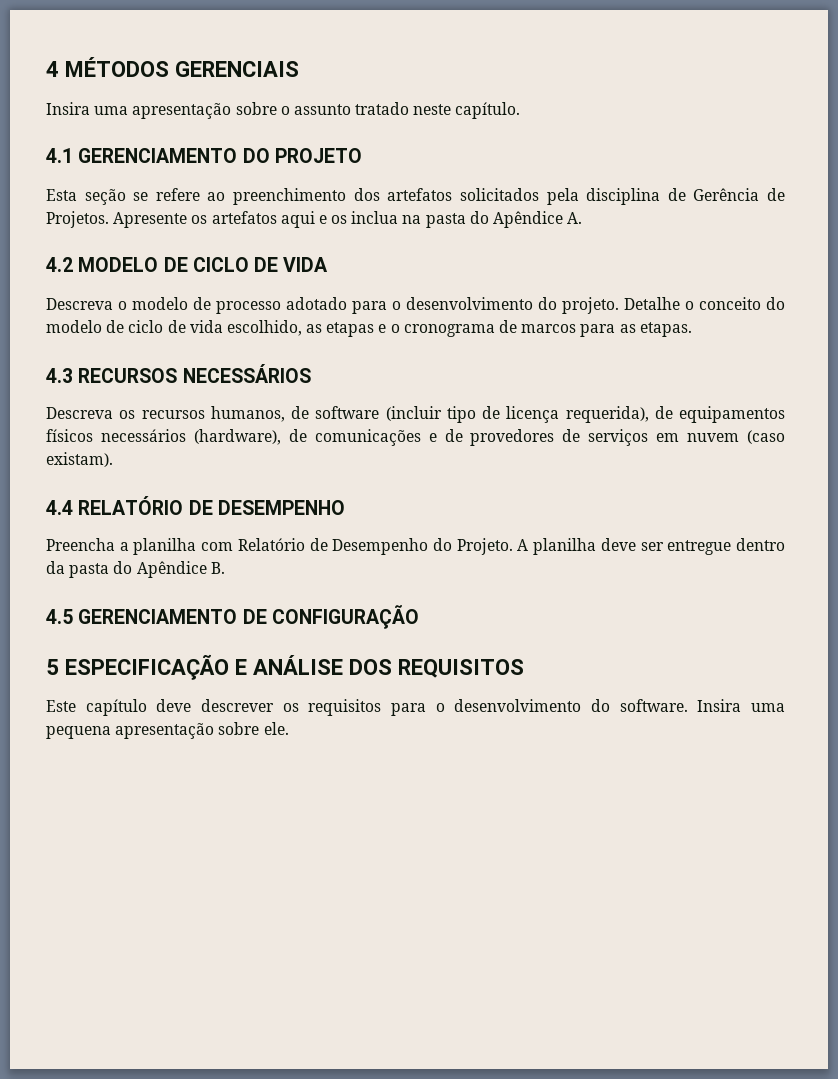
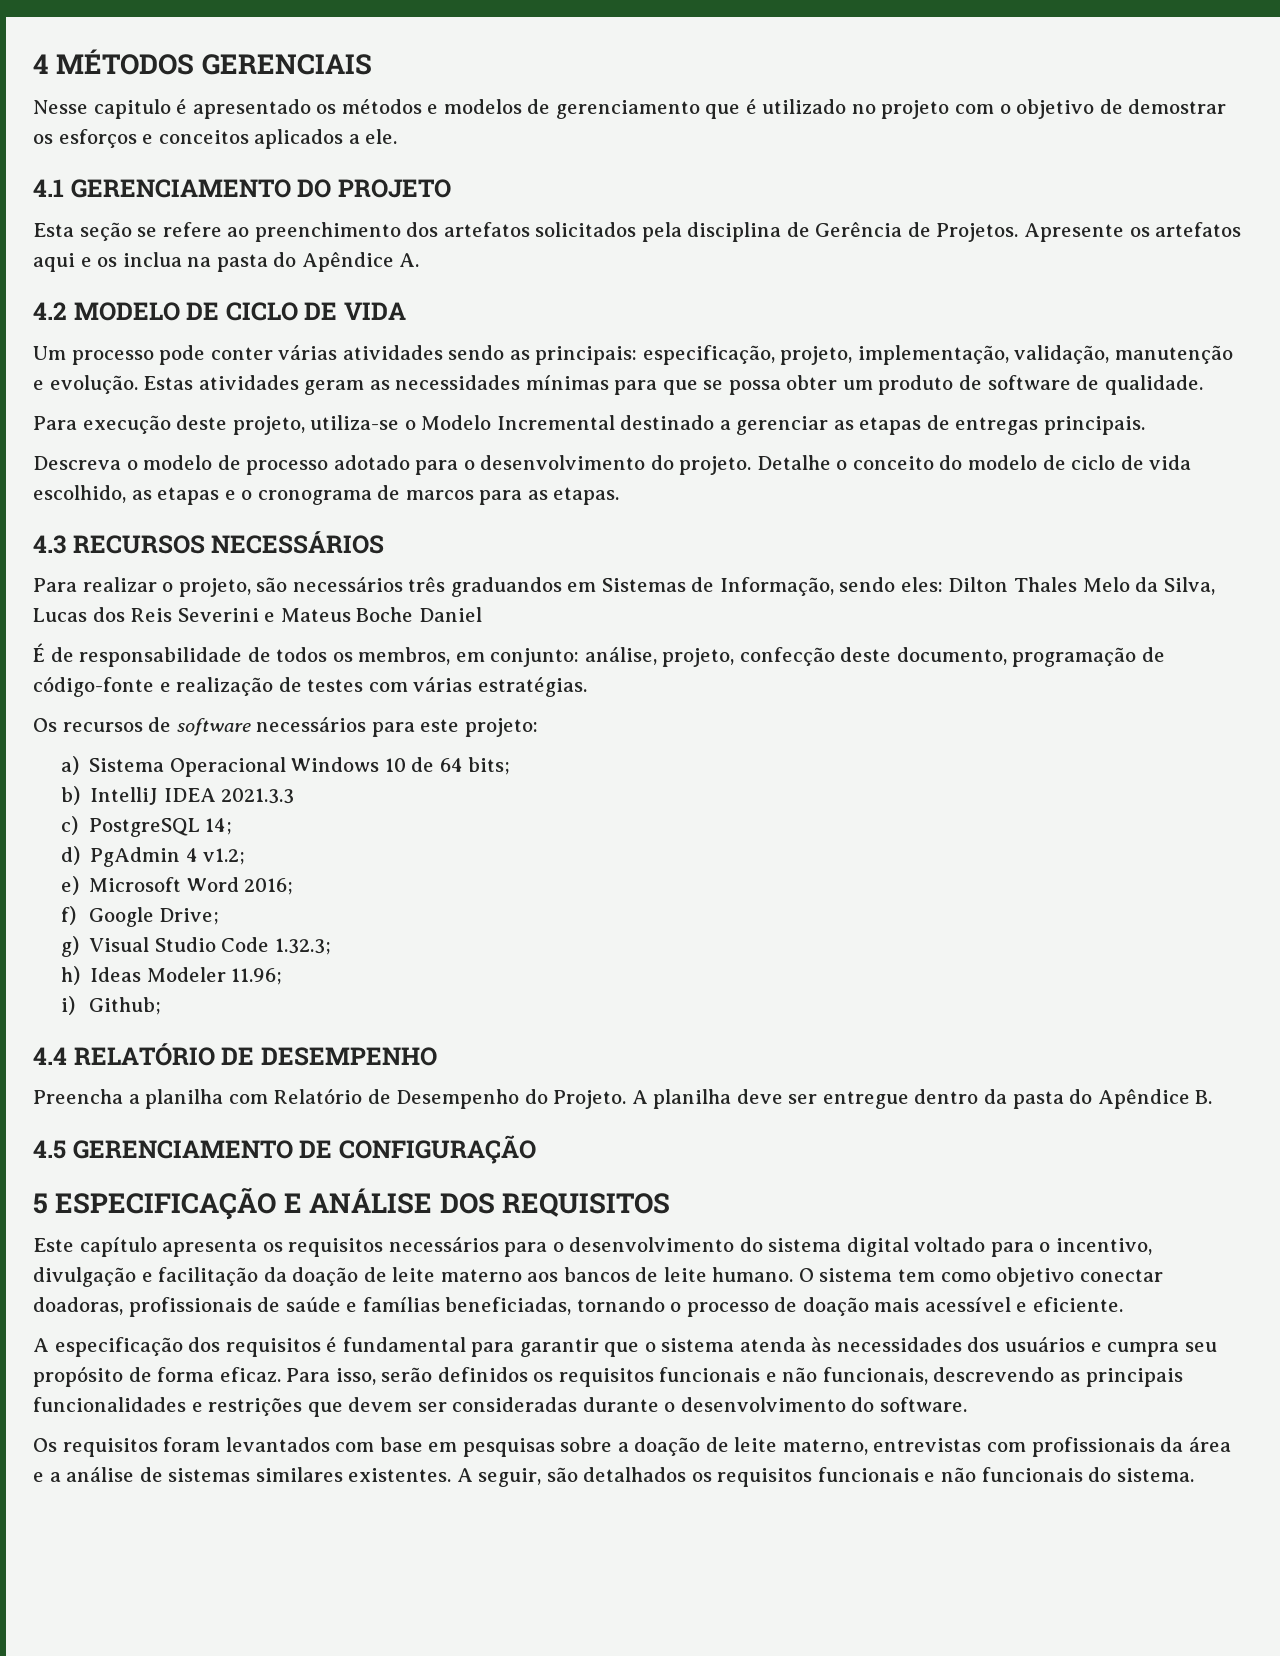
- Insira uma apresentação sobre o assunto tratado neste capítulo.
+ Nesse capitulo é apresentado os métodos e modelos de gerenciamento que é utilizado no projeto com o objetivo de demostrar os esforços e conceitos aplicados a ele.
+ Um processo pode conter várias atividades sendo as principais: especificação, projeto, implementação, validação, manutenção e evolução. Estas atividades geram as necessidades mínimas para que se possa obter um produto de software de qualidade.
+ Para execução deste projeto, utiliza-se o Modelo Incremental destinado a gerenciar as etapas de entregas principais.
- Descreva os recursos humanos, de software (incluir tipo de licença requerida), de equipamentos físicos necessários (hardware), de comunicações e de provedores de serviços em nuvem (caso existam).
+ Para realizar o projeto, são necessários três graduandos em Sistemas de Informação, sendo eles: Dilton Thales Melo da Silva, Lucas dos Reis Severini e Mateus Boche Daniel
+ É de responsabilidade de todos os membros, em conjunto: análise, projeto, confecção deste documento, programação de código-fonte e realização de testes com várias estratégias.
+ Os recursos de software necessários para este projeto:
+ a) Sistema Operacional Windows 10 de 64 bits;
+ b) IntelliJ IDEA 2021.3.3
+ c) PostgreSQL 14;
+ d) PgAdmin 4 v1.2;
+ e) Microsoft Word 2016;
+ f) Google Drive;
+ g) Visual Studio Code 1.32.3;
+ h) Ideas Modeler 11.96;
+ i) Github;
- Este capítulo deve descrever os requisitos para o desenvolvimento do software. Insira uma pequena apresentação sobre ele.
+ Este capítulo apresenta os requisitos necessários para o desenvolvimento do sistema digital voltado para o incentivo, divulgação e facilitação da doação de leite materno aos bancos de leite humano. O sistema tem como objetivo conectar doadoras, profissionais de saúde e famílias beneficiadas, tornando o processo de doação mais acessível e eficiente.
+ A especificação dos requisitos é fundamental para garantir que o sistema atenda às necessidades dos usuários e cumpra seu propósito de forma eficaz. Para isso, serão definidos os requisitos funcionais e não funcionais, descrevendo as principais funcionalidades e restrições que devem ser consideradas durante o desenvolvimento do software.
+ Os requisitos foram levantados com base em pesquisas sobre a doação de leite materno, entrevistas com profissionais da área e a análise de sistemas similares existentes. A seguir, são detalhados os requisitos funcionais e não funcionais do sistema.

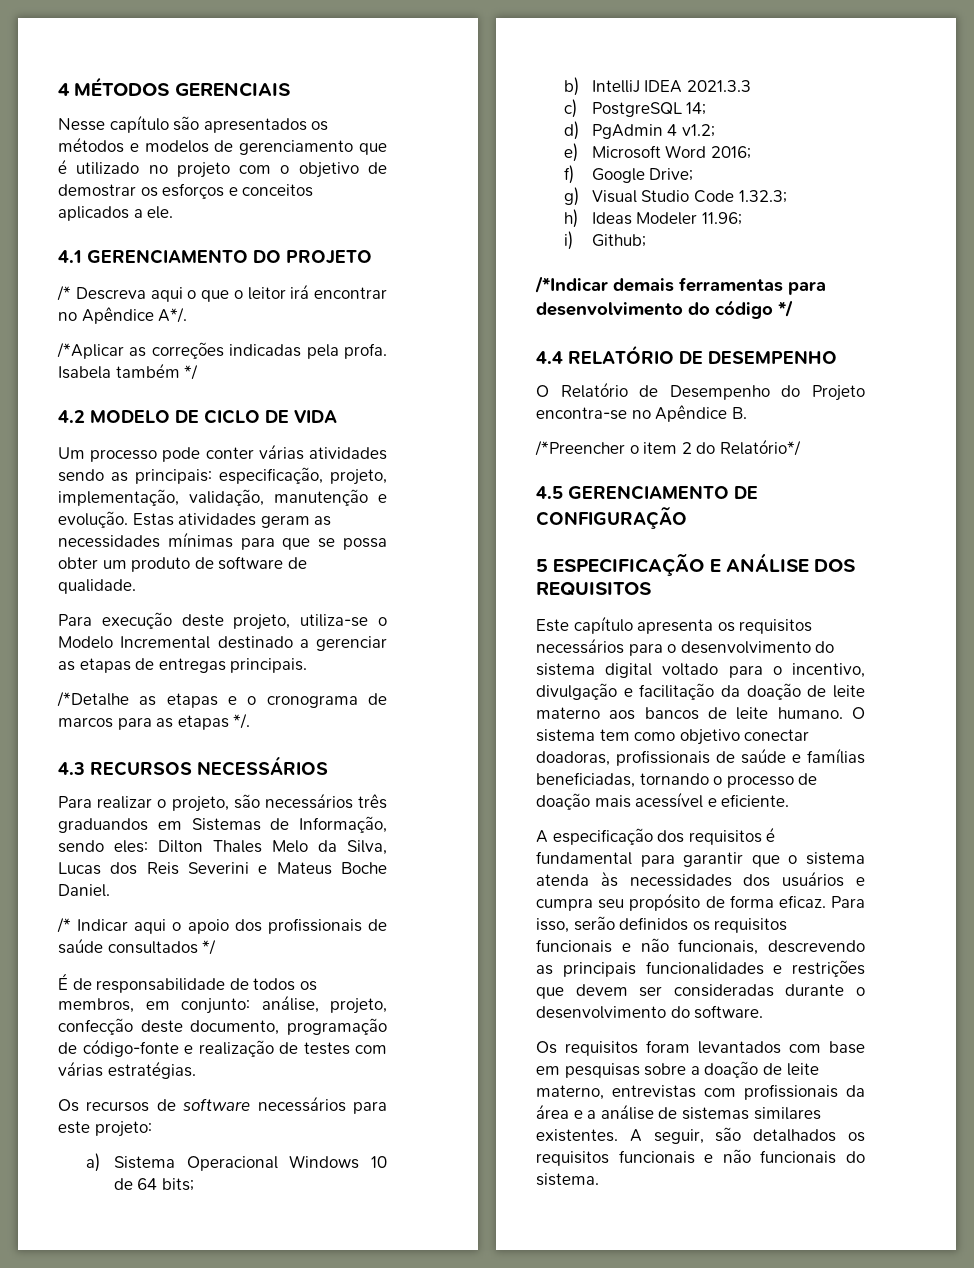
- Nesse capitulo é apresentado os métodos e modelos de gerenciamento que é utilizado no projeto com o objetivo de demostrar os esforços e conceitos aplicados a ele.
+ Nesse capítulo são apresentados os métodos e modelos de gerenciamento que é utilizado no projeto com o objetivo de demostrar os esforços e conceitos aplicados a ele.
- Esta seção se refere ao preenchimento dos artefatos solicitados pela disciplina de Gerência de Projetos. Apresente os artefatos aqui e os inclua na pasta do Apêndice A.
+ /* Descreva aqui o que o leitor irá encontrar no Apêndice A*/.
+ /*Aplicar as correções indicadas pela profa. Isabela também */
- Descreva o modelo de processo adotado para o desenvolvimento do projeto. Detalhe o conceito do modelo de ciclo de vida escolhido, as etapas e o cronograma de marcos para as etapas.
+ /*Detalhe as etapas e o cronograma de marcos para as etapas */.
- Para realizar o projeto, são necessários três graduandos em Sistemas de Informação, sendo eles: Dilton Thales Melo da Silva, Lucas dos Reis Severini e Mateus Boche Daniel
+ Para realizar o projeto, são necessários três graduandos em Sistemas de Informação, sendo eles: Dilton Thales Melo da Silva, Lucas dos Reis Severini e Mateus Boche Daniel.
+ /* Indicar aqui o apoio dos profissionais de saúde consultados */
+ /*Indicar demais ferramentas para desenvolvimento do código */
  4.4 RELATÓRIO DE DESEMPENHO
- Preencha a planilha com Relatório de Desempenho do Projeto. A planilha deve ser entregue dentro da pasta do Apêndice B.
+ O Relatório de Desempenho do Projeto encontra-se no Apêndice B.
+ /*Preencher o item 2 do Relatório*/

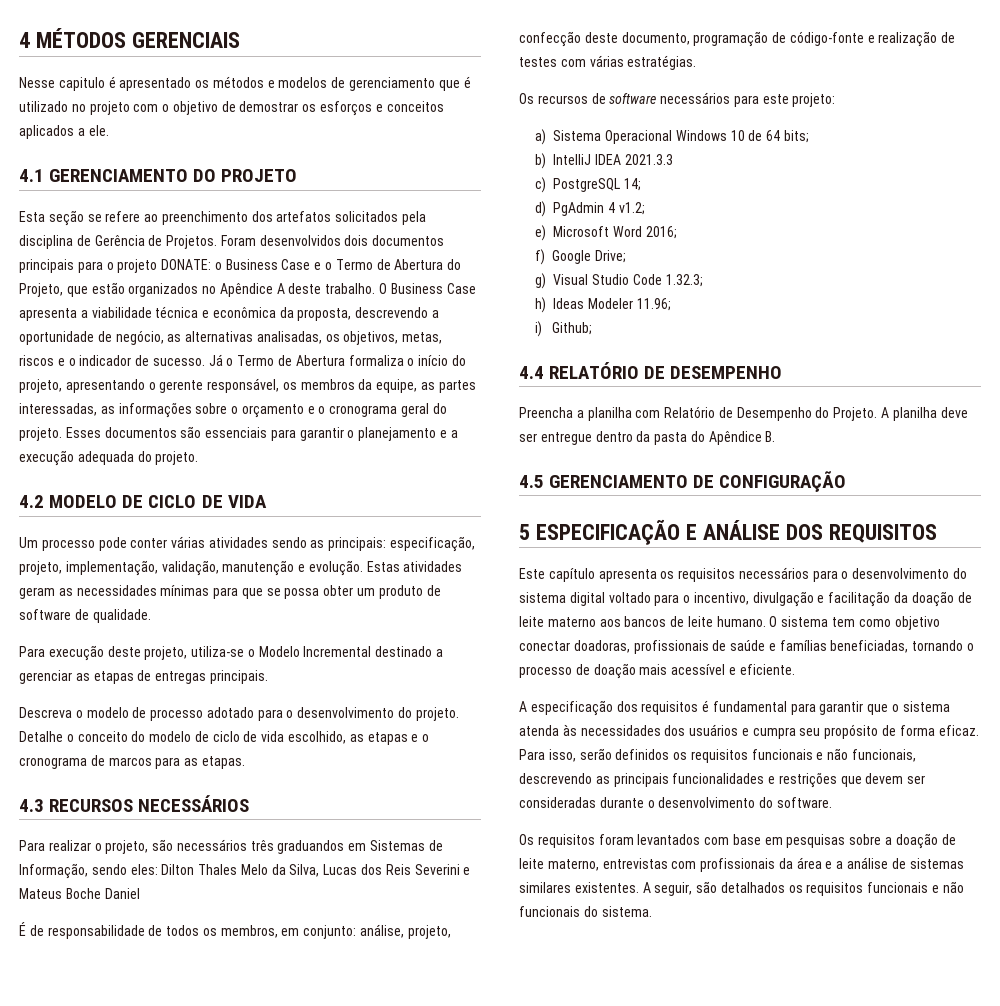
- Nesse capítulo são apresentados os métodos e modelos de gerenciamento que é utilizado no projeto com o objetivo de demostrar os esforços e conceitos aplicados a ele.
+ Nesse capitulo é apresentado os métodos e modelos de gerenciamento que é utilizado no projeto com o objetivo de demostrar os esforços e conceitos aplicados a ele.
- /* Descreva aqui o que o leitor irá encontrar no Apêndice A*/.
- /*Aplicar as correções indicadas pela profa. Isabela também */
+ Esta seção se refere ao preenchimento dos artefatos solicitados pela disciplina de Gerência de Projetos. Foram desenvolvidos dois documentos principais para o projeto DONATE: o Business Case e o Termo de Abertura do Projeto, que estão organizados no Apêndice A deste trabalho. O Business Case apresenta a viabilidade técnica e econômica da proposta, descrevendo a oportunidade de negócio, as alternativas analisadas, os objetivos, metas, riscos e o indicador de sucesso. Já o Termo de Abertura formaliza o início do projeto, apresentando o gerente responsável, os membros da equipe, as partes interessadas, as informações sobre o orçamento e o cronograma geral do projeto. Esses documentos são essenciais para garantir o planejamento e a execução adequada do projeto.
- /*Detalhe as etapas e o cronograma de marcos para as etapas */.
+ Descreva o modelo de processo adotado para o desenvolvimento do projeto. Detalhe o conceito do modelo de ciclo de vida escolhido, as etapas e o cronograma de marcos para as etapas.
- Para realizar o projeto, são necessários três graduandos em Sistemas de Informação, sendo eles: Dilton Thales Melo da Silva, Lucas dos Reis Severini e Mateus Boche Daniel.
- /* Indicar aqui o apoio dos profissionais de saúde consultados */
+ Para realizar o projeto, são necessários três graduandos em Sistemas de Informação, sendo eles: Dilton Thales Melo da Silva, Lucas dos Reis Severini e Mateus Boche Daniel
- /*Indicar demais ferramentas para desenvolvimento do código */
  4.4 RELATÓRIO DE DESEMPENHO
- O Relatório de Desempenho do Projeto encontra-se no Apêndice B.
- /*Preencher o item 2 do Relatório*/
+ Preencha a planilha com Relatório de Desempenho do Projeto. A planilha deve ser entregue dentro da pasta do Apêndice B.

